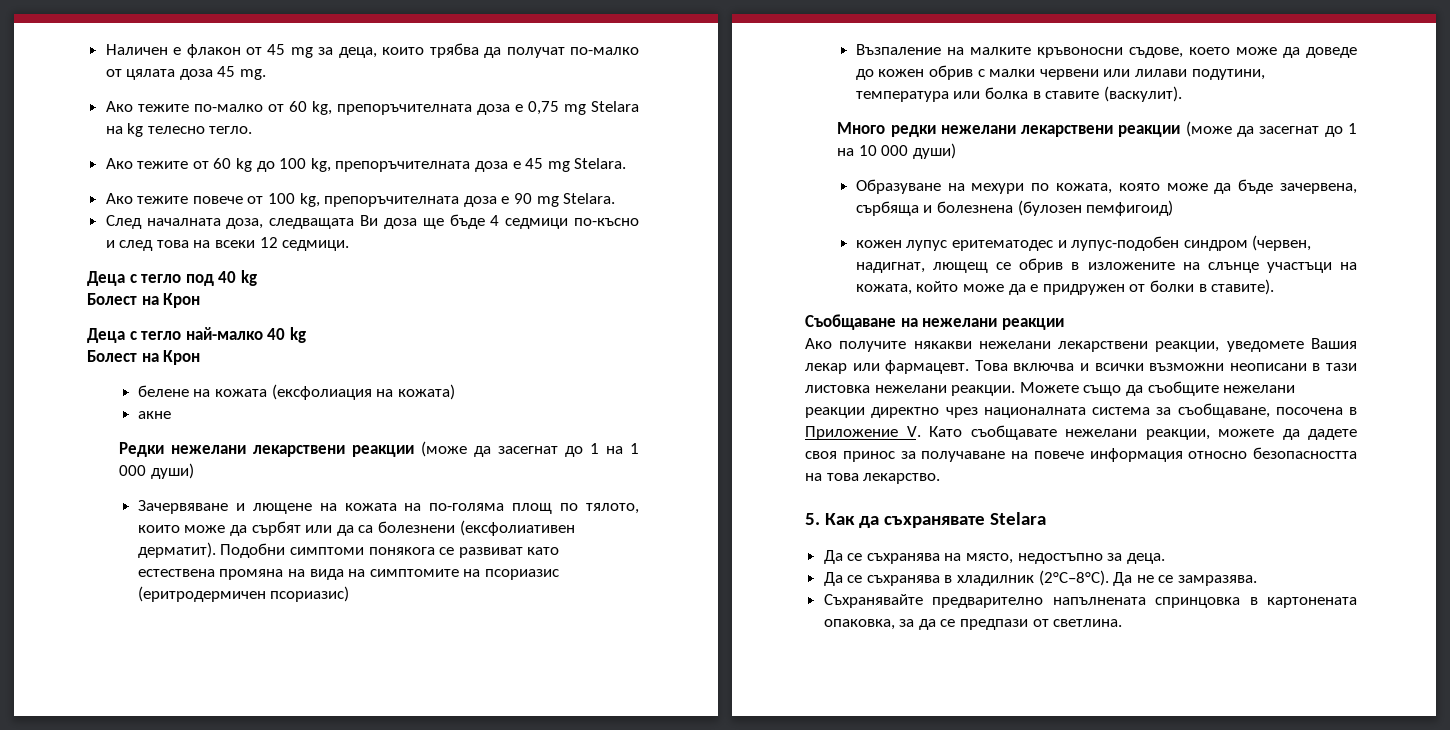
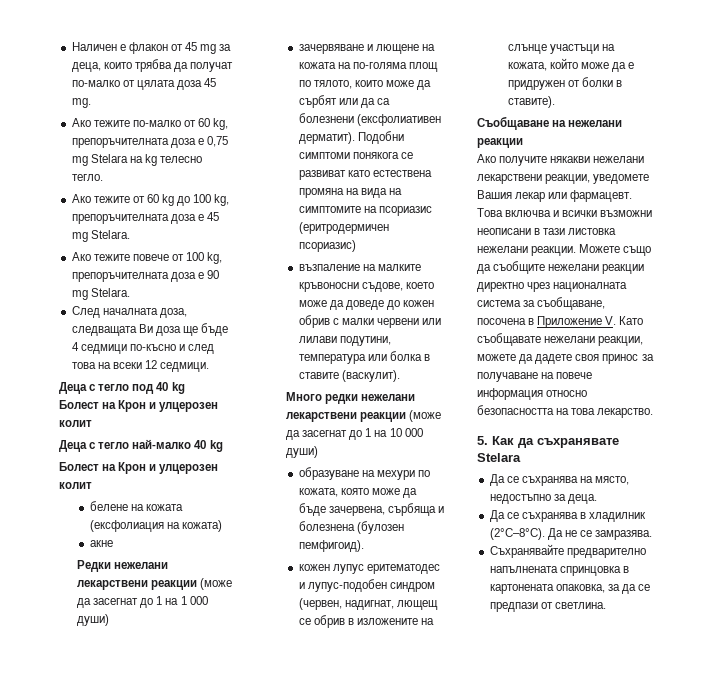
  Деца с тегло под 40 kg
- Болест на Крон
+ Болест на Крон и улцерозен колит
  Деца с тегло най-малко 40 kg
- Болест на Крон
+ Болест на Крон и улцерозен колит
- Зачервяване и лющене на кожата на по-голяма площ по тялото, които може да сърбят или да са болезнени (ексфолиативен дерматит).
+ зачервяване и лющене на кожата на по-голяма площ по тялото, които може да сърбят или да са болезнени (ексфолиативен дерматит).
- Възпаление на малките кръвоносни съдове, което може да доведе до кожен обрив с малки червени или лилави подутини, температура или болка в ставите (васкулит).
+ възпаление на малките кръвоносни съдове, което може да доведе до кожен обрив с малки червени или лилави подутини, температура или болка в ставите (васкулит).
- Образуване на мехури по кожата, която може да бъде зачервена, сърбяща и болезнена (булозен пемфигоид)
+ образуване на мехури по кожата, която може да бъде зачервена, сърбяща и болезнена (булозен пемфигоид).

